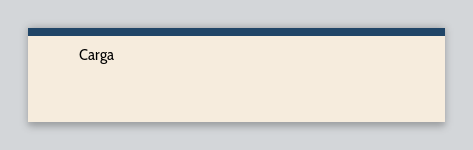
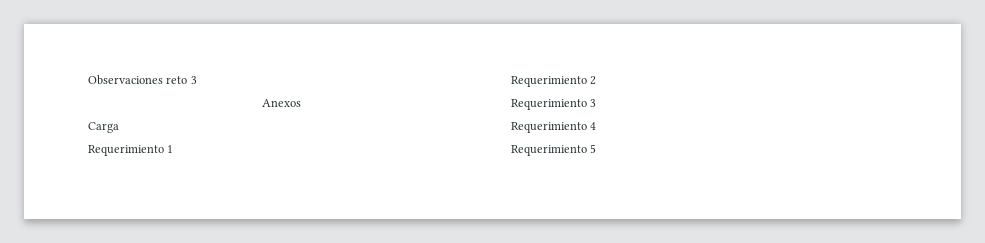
+ Observaciones reto 3
+ Anexos
  Carga
+ Requerimiento 1
+ Requerimiento 2
+ Requerimiento 3
+ Requerimiento 4
+ Requerimiento 5

